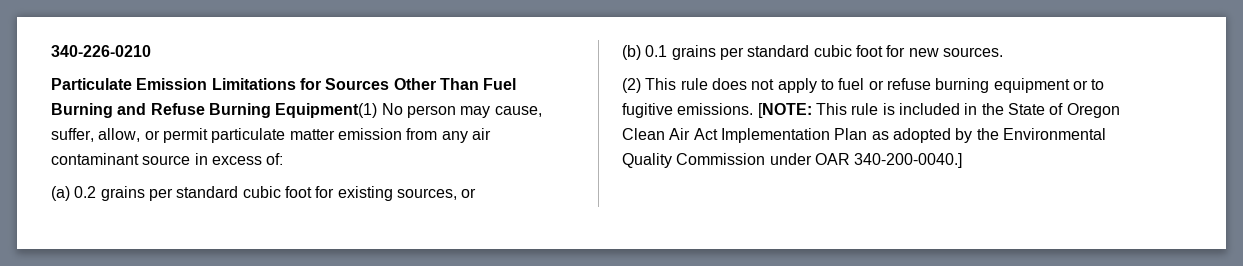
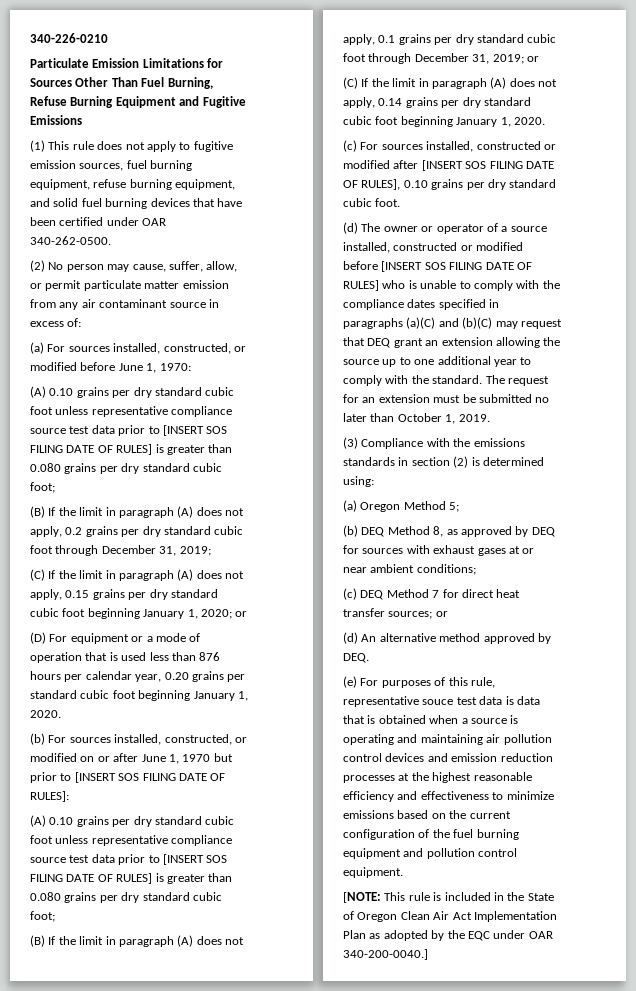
- Particulate Emission Limitations for Sources Other Than Fuel Burning and Refuse Burning Equipment(1) No person may cause, suffer, allow, or permit particulate matter emission from any air contaminant source in excess of:
+ Particulate Emission Limitations for Sources Other Than Fuel Burning, Refuse Burning Equipment and Fugitive Emissions
+ (1) This rule does not apply to fugitive emission sources, fuel burning equipment, refuse burning equipment, and solid fuel burning devices that have been certified under OAR 340-262-0500.
+ (2) No person may cause, suffer, allow, or permit particulate matter emission from any air contaminant source in excess of:
- (a) 0.2 grains per standard cubic foot for existing sources, or
- (b) 0.1 grains per standard cubic foot for new sources.
- (2) This rule does not apply to fuel or refuse burning equipment or to fugitive emissions. [NOTE: This rule is included in the State of Oregon Clean Air Act Implementation Plan as adopted by the Environmental Quality Commission under OAR 340-200-0040.]
+ (a) For sources installed, constructed, or modified before June 1, 1970:
+ (A) 0.10 grains per dry standard cubic foot unless representative compliance source test data prior to [INSERT SOS FILING DATE OF RULES] is greater than 0.080 grains per dry standard cubic foot;
+ (B) If the limit in paragraph (A) does not apply, 0.2 grains per dry standard cubic foot through December 31, 2019;
+ (C) If the limit in paragraph (A) does not apply, 0.15 grains per dry standard cubic foot beginning January 1, 2020; or
+ (D) For equipment or a mode of operation that is used less than 876 hours per calendar year, 0.20 grains per standard cubic foot beginning January 1, 2020.
+ (b) For sources installed, constructed, or modified on or after June 1, 1970 but prior to [INSERT SOS FILING DATE OF RULES]:
+ (A) 0.10 grains per dry standard cubic foot unless representative compliance source test data prior to [INSERT SOS FILING DATE OF RULES] is greater than 0.080 grains per dry standard cubic foot;
+ (B) If the limit in paragraph (A) does not apply, 0.1 grains per dry standard cubic foot through December 31, 2019; or
+ (C) If the limit in paragraph (A) does not apply, 0.14 grains per dry standard cubic foot beginning January 1, 2020.
+ (c) For sources installed, constructed or modified after [INSERT SOS FILING DATE OF RULES], 0.10 grains per dry standard cubic foot.
+ (d) The owner or operator of a source installed, constructed or modified before [INSERT SOS FILING DATE OF RULES] who is unable to comply with the compliance dates specified in paragraphs (a)(C) and (b)(C) may request that DEQ grant an extension allowing the source up to one additional year to comply with the standard. The request for an extension must be submitted no later than October 1, 2019.
+ (3) Compliance with the emissions standards in section (2) is determined using:
+ (a) Oregon Method 5;
+ (b) DEQ Method 8, as approved by DEQ for sources with exhaust gases at or near ambient conditions;
+ (c) DEQ Method 7 for direct heat transfer sources; or
+ (d) An alternative method approved by DEQ.
+ (e) For purposes of this rule, representative souce test data is data that is obtained when a source is operating and maintaining air pollution control devices and emission reduction processes at the highest reasonable efficiency and effectiveness to minimize emissions based on the current configuration of the fuel burning equipment and pollution control equipment.
+ [NOTE: This rule is included in the State of Oregon Clean Air Act Implementation Plan as adopted by the EQC under OAR 340-200-0040.]

